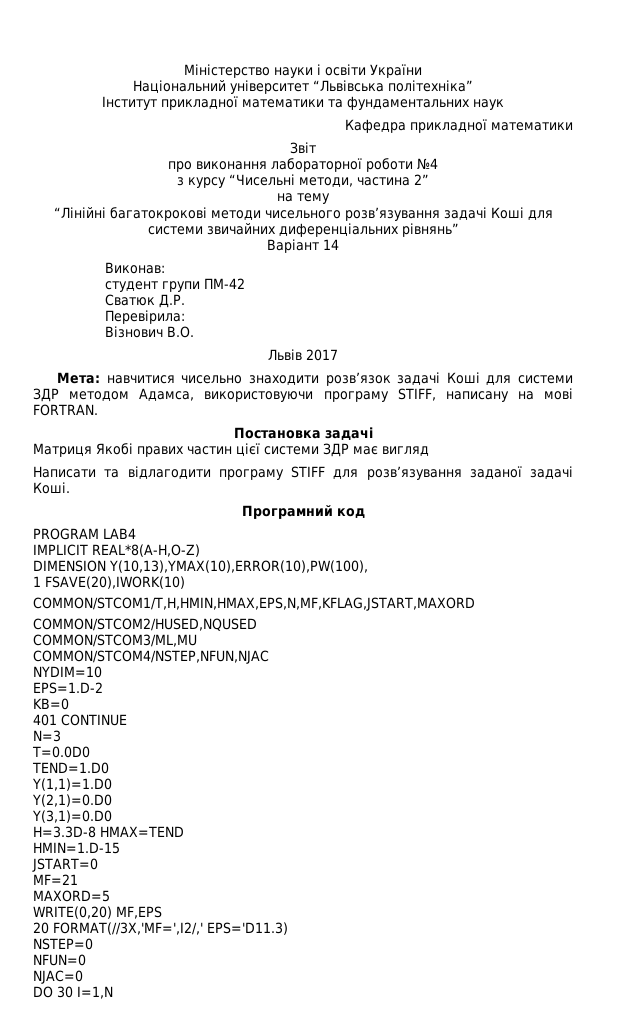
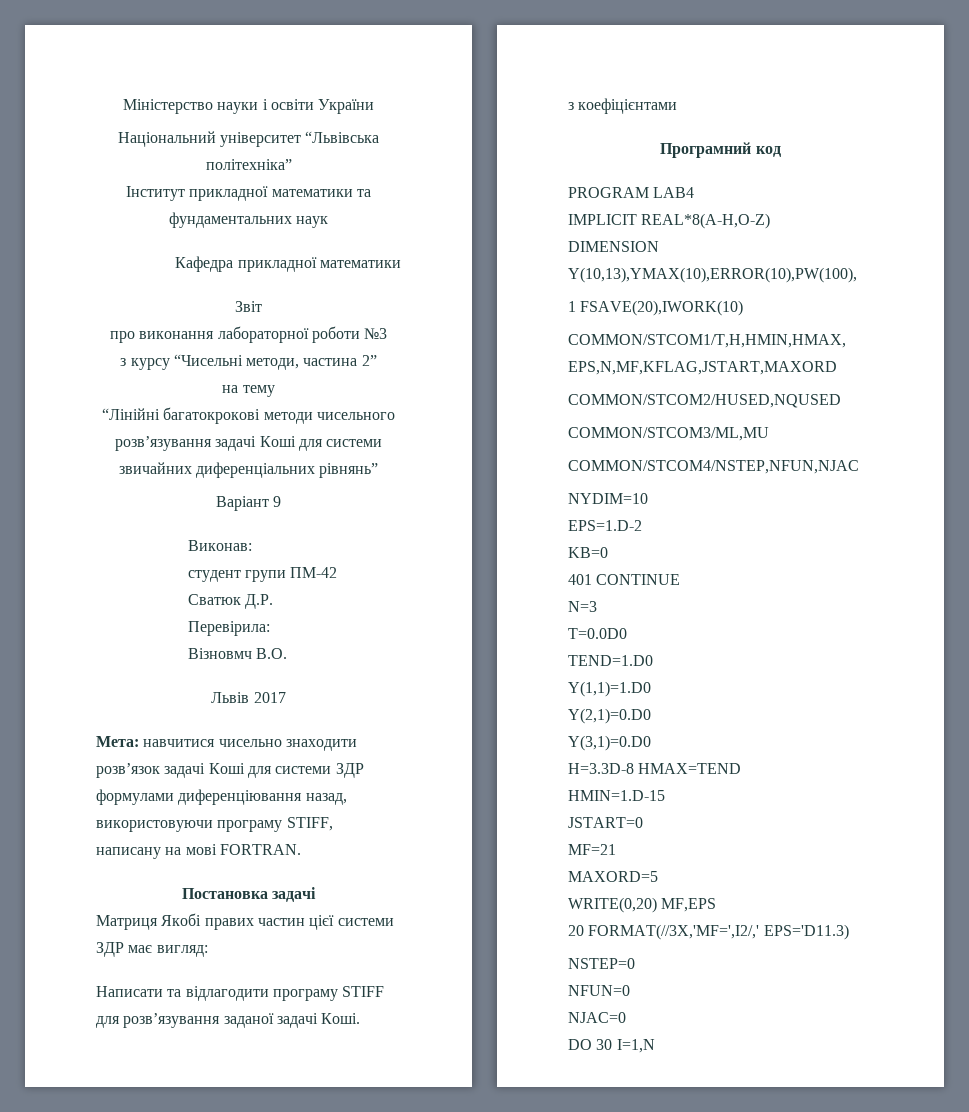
- про виконання лабораторної роботи №4
+ про виконання лабораторної роботи №3
- Варіант 14
+ Варіант 9
- Візнович В.О.
+ Візновмч В.О.
- Мета: навчитися чисельно знаходити розв’язок задачі Коші для системи ЗДР методом Адамса, використовуючи програму STIFF, написану на мові FORTRAN.
+ Мета: навчитися чисельно знаходити розв’язок задачі Коші для системи ЗДР формулами диференціювання назад, використовуючи програму STIFF, написану на мові FORTRAN.
- Матриця Якобі правих частин цієї системи ЗДР має вигляд
+ Матриця Якобі правих частин цієї системи ЗДР має вигляд:
+ з коефіцієнтами

